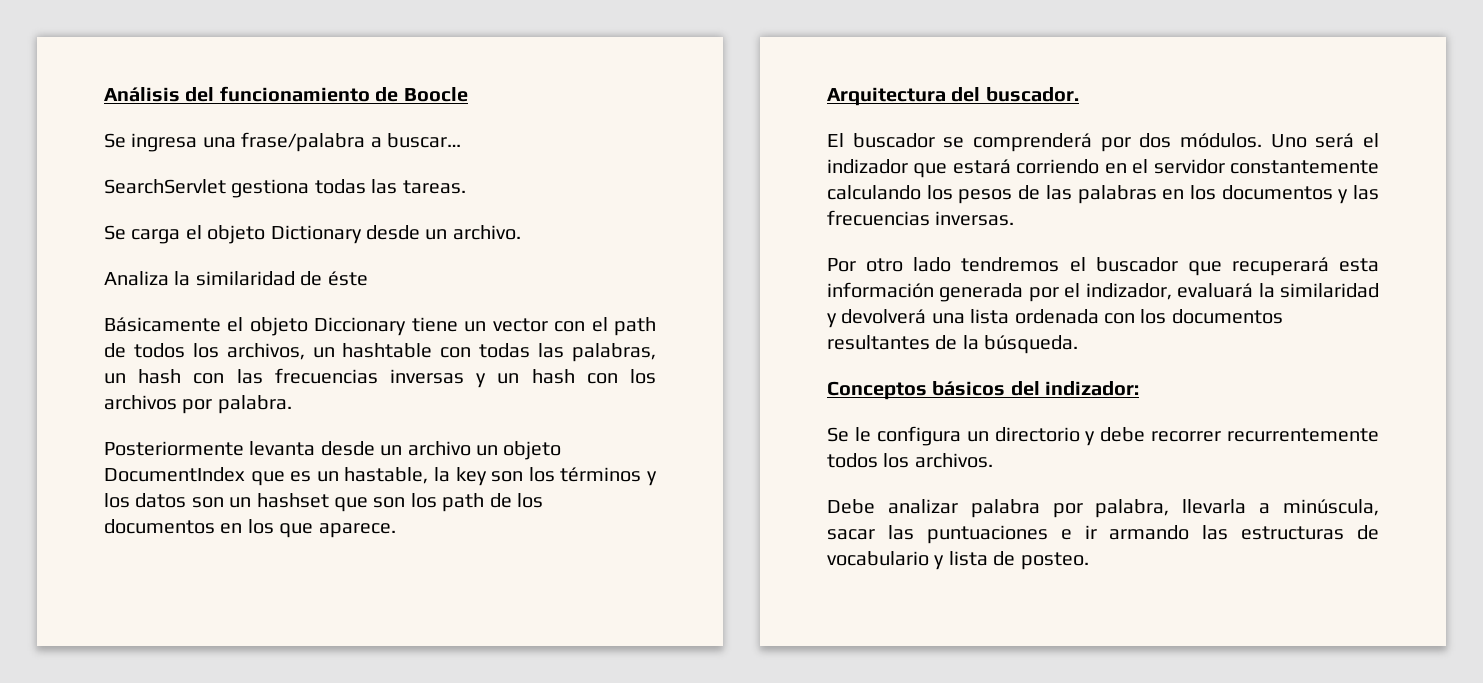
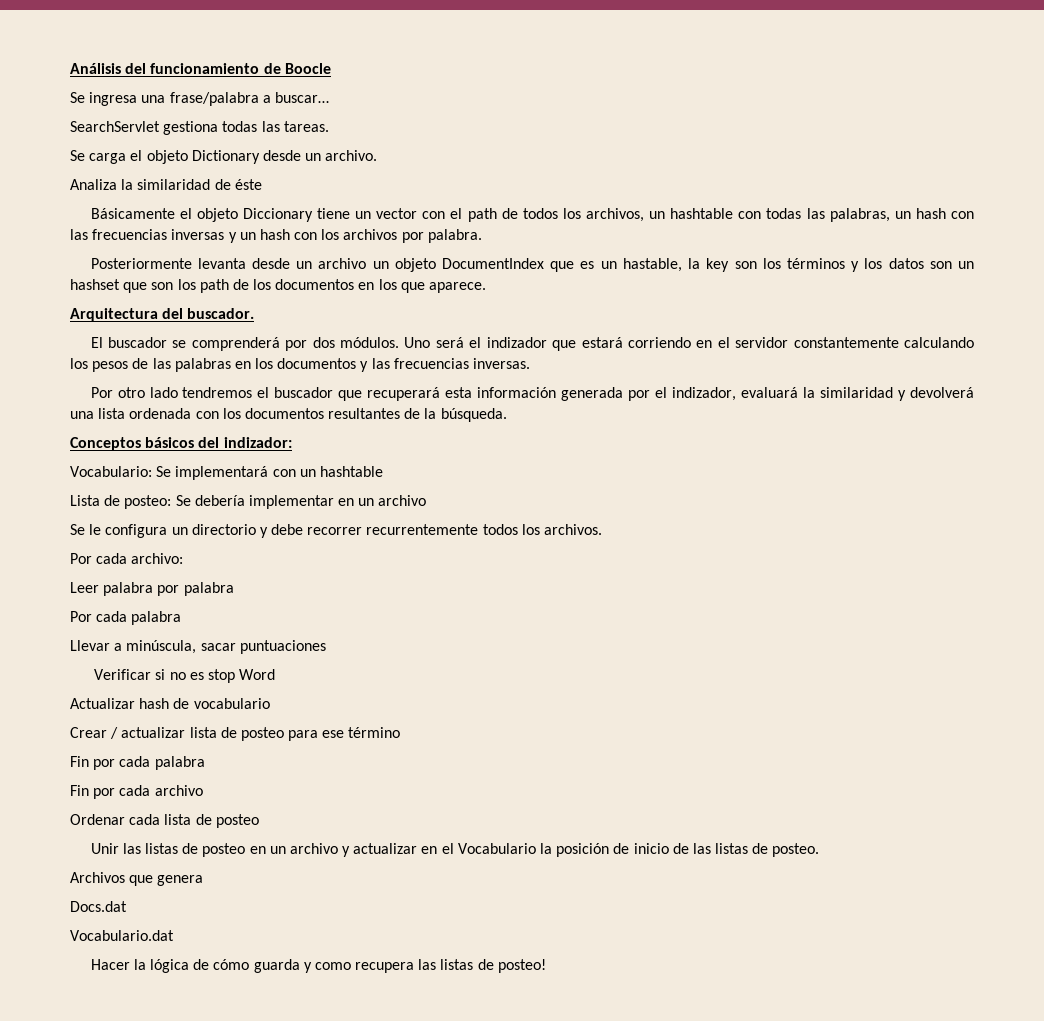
+ Vocabulario: Se implementará con un hashtable
+ Lista de posteo: Se debería implementar en un archivo
- Debe analizar palabra por palabra, llevarla a minúscula, sacar las puntuaciones e ir armando las estructuras de vocabulario y lista de posteo.
+ Por cada archivo:
+ Leer palabra por palabra
+ Por cada palabra
+ Llevar a minúscula, sacar puntuaciones
+ Verificar si no es stop Word
+ Actualizar hash de vocabulario
+ Crear / actualizar lista de posteo para ese término
+ Fin por cada palabra
+ Fin por cada archivo
+ Ordenar cada lista de posteo
+ Unir las listas de posteo en un archivo y actualizar en el Vocabulario la posición de inicio de las listas de posteo.
+ Archivos que genera
+ Docs.dat
+ Vocabulario.dat
+ Hacer la lógica de cómo guarda y como recupera las listas de posteo!

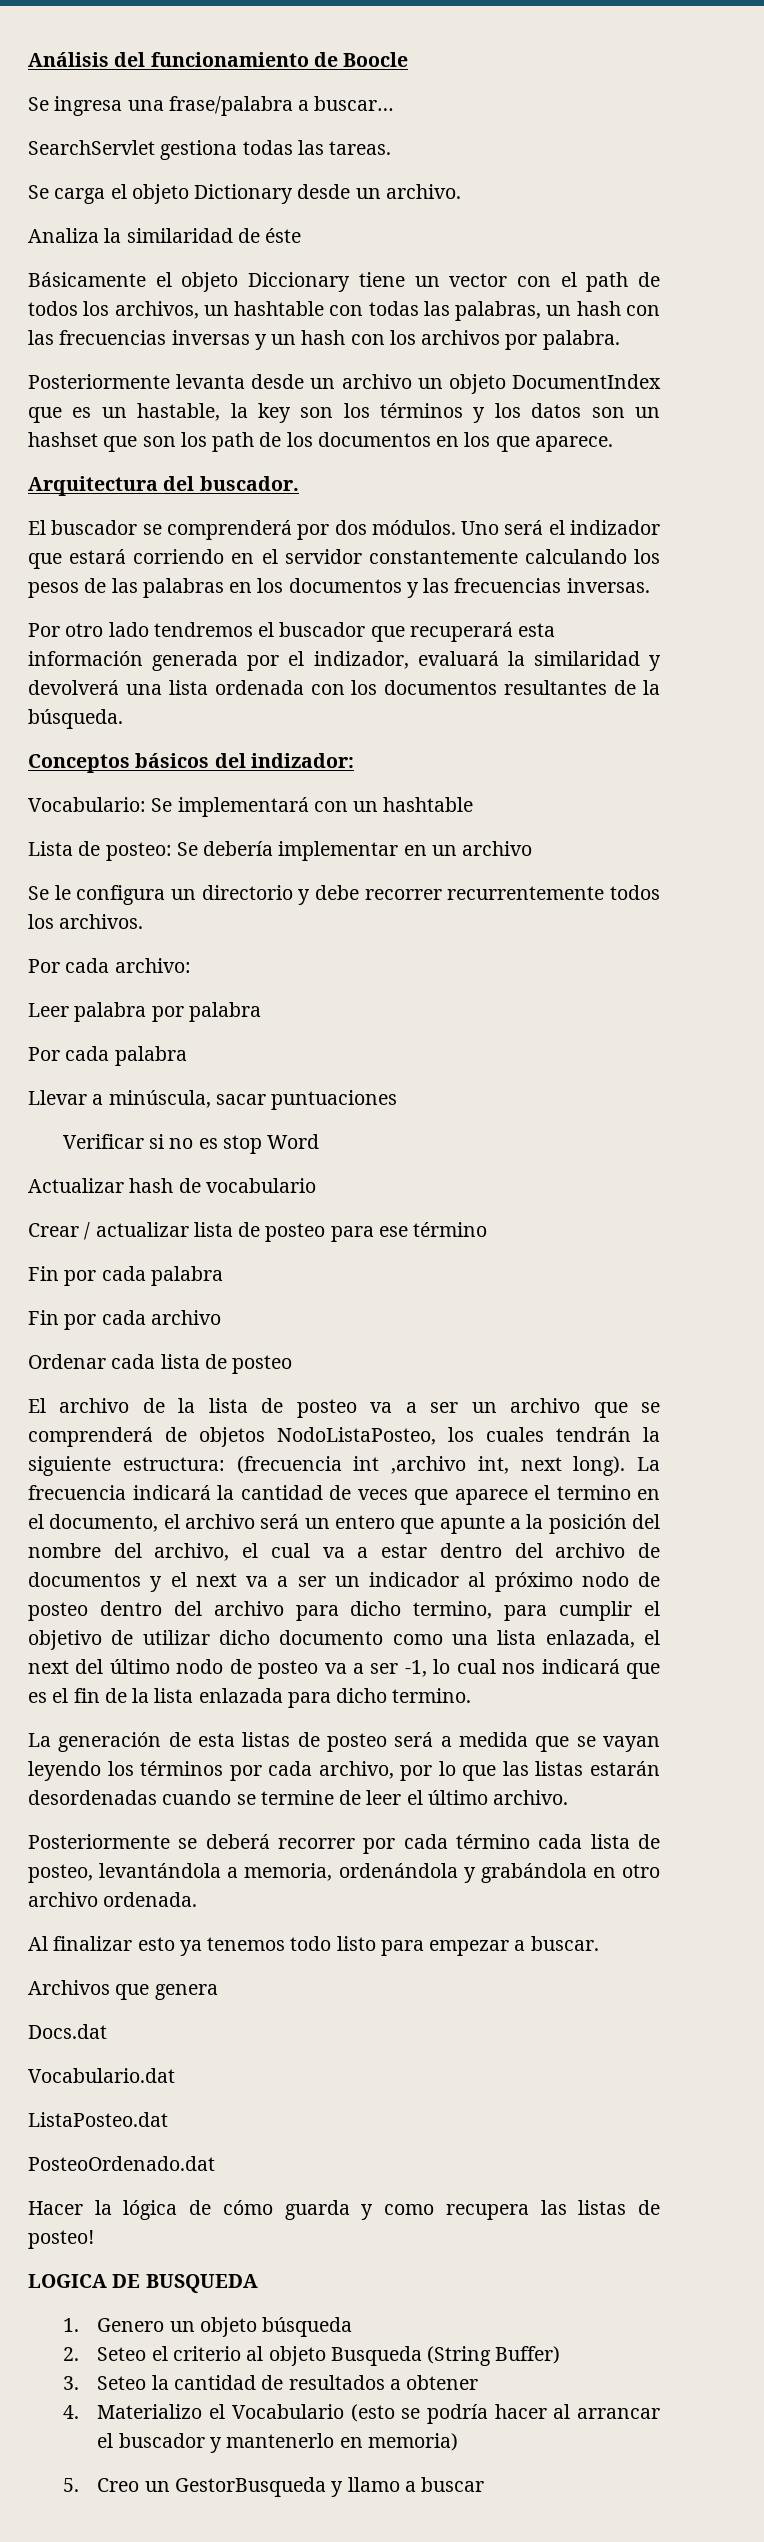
- Unir las listas de posteo en un archivo y actualizar en el Vocabulario la posición de inicio de las listas de posteo.
+ El archivo de la lista de posteo va a ser un archivo que se comprenderá de objetos NodoListaPosteo, los cuales tendrán la siguiente estructura: (frecuencia int ,archivo int, next long). La frecuencia indicará la cantidad de veces que aparece el termino en el documento, el archivo será un entero que apunte a la posición del nombre del archivo, el cual va a estar dentro del archivo de documentos y el next va a ser un indicador al próximo nodo de posteo dentro del archivo para dicho termino, para cumplir el objetivo de utilizar dicho documento como una lista enlazada, el next del último nodo de posteo va a ser -1, lo cual nos indicará que es el fin de la lista enlazada para dicho termino.
+ La generación de esta listas de posteo será a medida que se vayan leyendo los términos por cada archivo, por lo que las listas estarán desordenadas cuando se termine de leer el último archivo.
+ Posteriormente se deberá recorrer por cada término cada lista de posteo, levantándola a memoria, ordenándola y grabándola en otro archivo ordenada.
+ Al finalizar esto ya tenemos todo listo para empezar a buscar.
+ ListaPosteo.dat
+ PosteoOrdenado.dat
+ LOGICA DE BUSQUEDA
+ 1. Genero un objeto búsqueda
+ 2. Seteo el criterio al objeto Busqueda (String Buffer)
+ 3. Seteo la cantidad de resultados a obtener
+ 4. Materializo el Vocabulario (esto se podría hacer al arrancar el buscador y mantenerlo en memoria)
+ 5. Creo un GestorBusqueda y llamo a buscar

